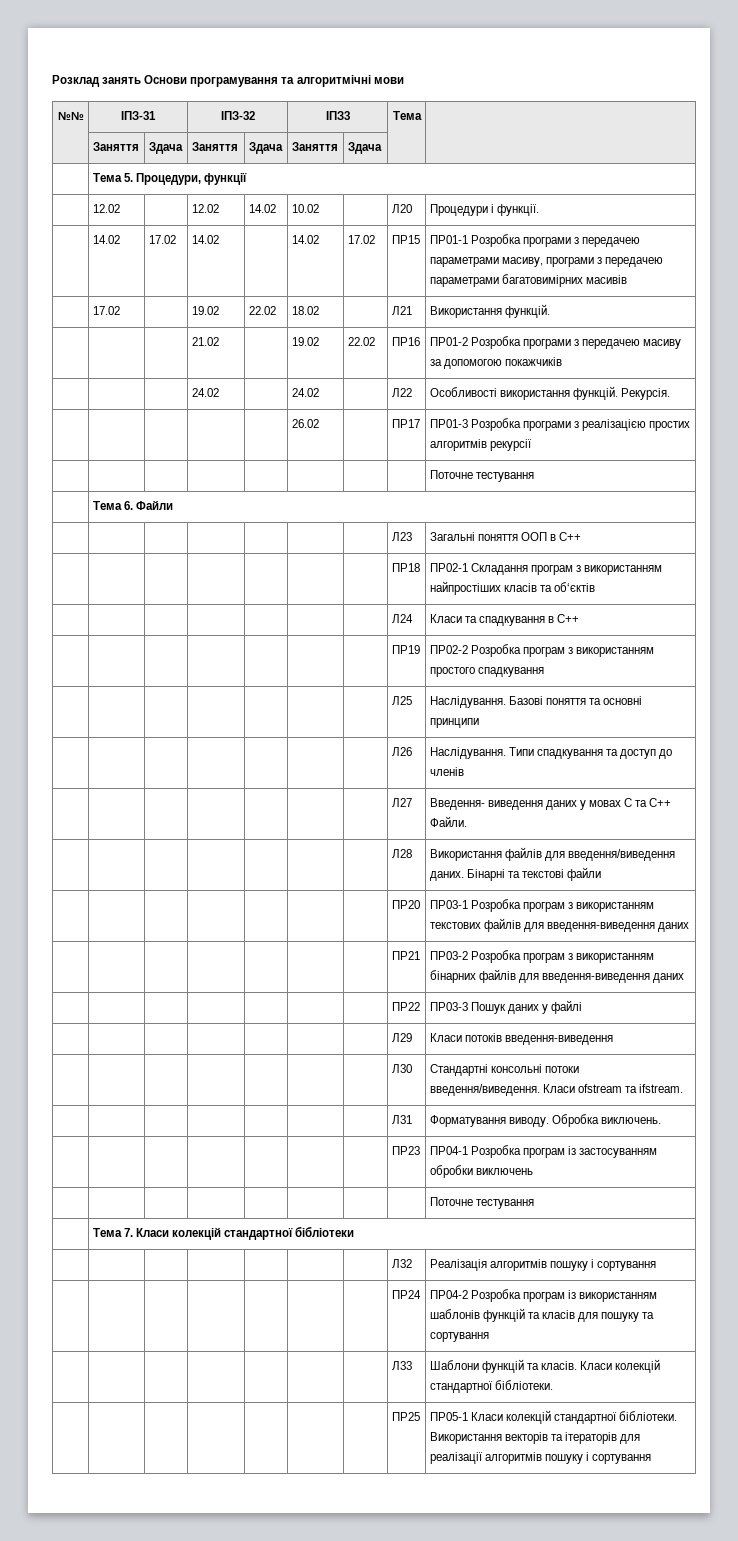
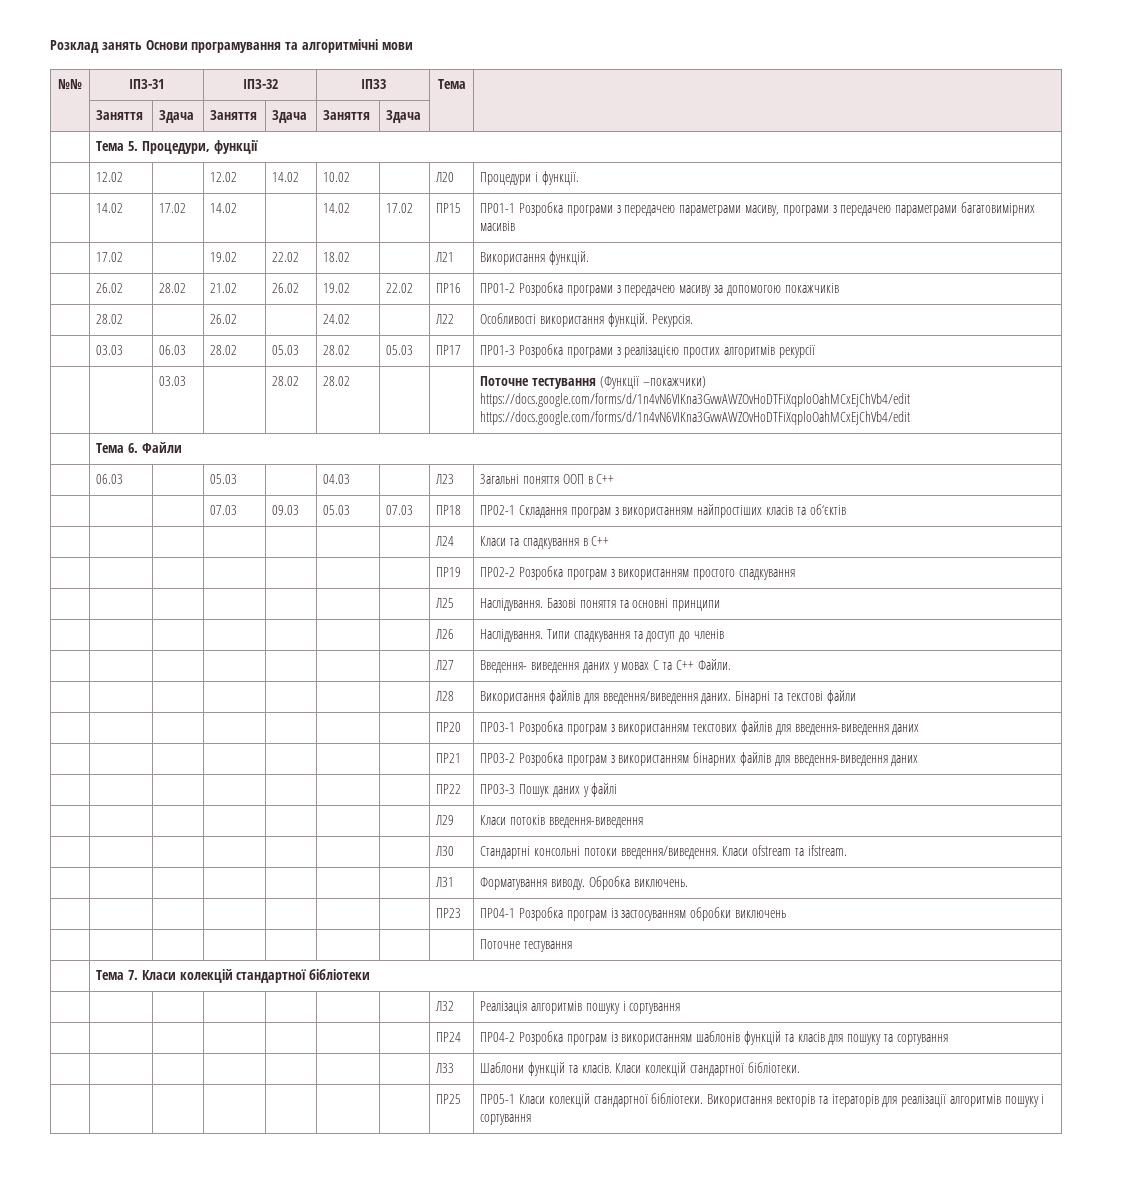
- | | | 21.02 | | 19.02 | 22.02 | ПР16 | ПР01-2 Розробка програми з передачею масиву за допомогою покажчиків
+ | 26.02 | 28.02 | 21.02 | 26.02 | 19.02 | 22.02 | ПР16 | ПР01-2 Розробка програми з передачею масиву за допомогою покажчиків
- | | | 24.02 | | 24.02 | | Л22 | Особливості використання функцій. Рекурсія.
+ | 28.02 | | 26.02 | | 24.02 | | Л22 | Особливості використання функцій. Рекурсія.
- | | | | | 26.02 | | ПР17 | ПР01-3 Розробка програми з реалізацією простих алгоритмів рекурсії
- | | | | | | | | Поточне тестування
+ | 03.03 | 06.03 | 28.02 | 05.03 | 28.02 | 05.03 | ПР17 | ПР01-3 Розробка програми з реалізацією простих алгоритмів рекурсії
+ | | 03.03 | | 28.02 | 28.02 | | | Поточне тестування (Функції –покажчики) https://docs.google.com/forms/d/1n4vN6VIKna3GvwAWZOvHoDTFiXqploOahMCxEjChVb4/edit https://docs.google.com/forms/d/1n4vN6VIKna3GvwAWZOvHoDTFiXqploOahMCxEjChVb4/edit
- | | | | | | | Л23 | Загальні поняття ООП в С++
+ | 06.03 | | 05.03 | | 04.03 | | Л23 | Загальні поняття ООП в С++
- | | | | | | | ПР18 | ПР02-1 Складання програм з використанням найпростіших класів та об‘єктів
+ | | | 07.03 | 09.03 | 05.03 | 07.03 | ПР18 | ПР02-1 Складання програм з використанням найпростіших класів та об‘єктів

